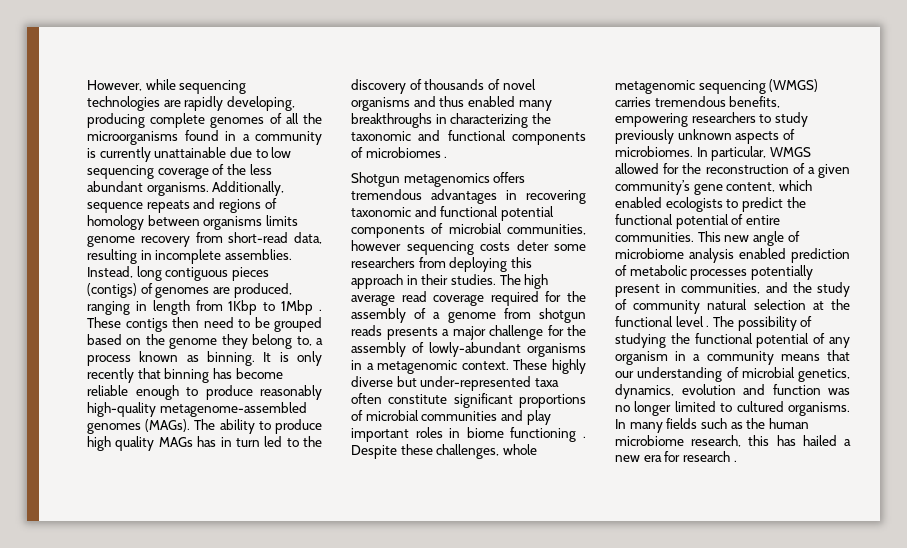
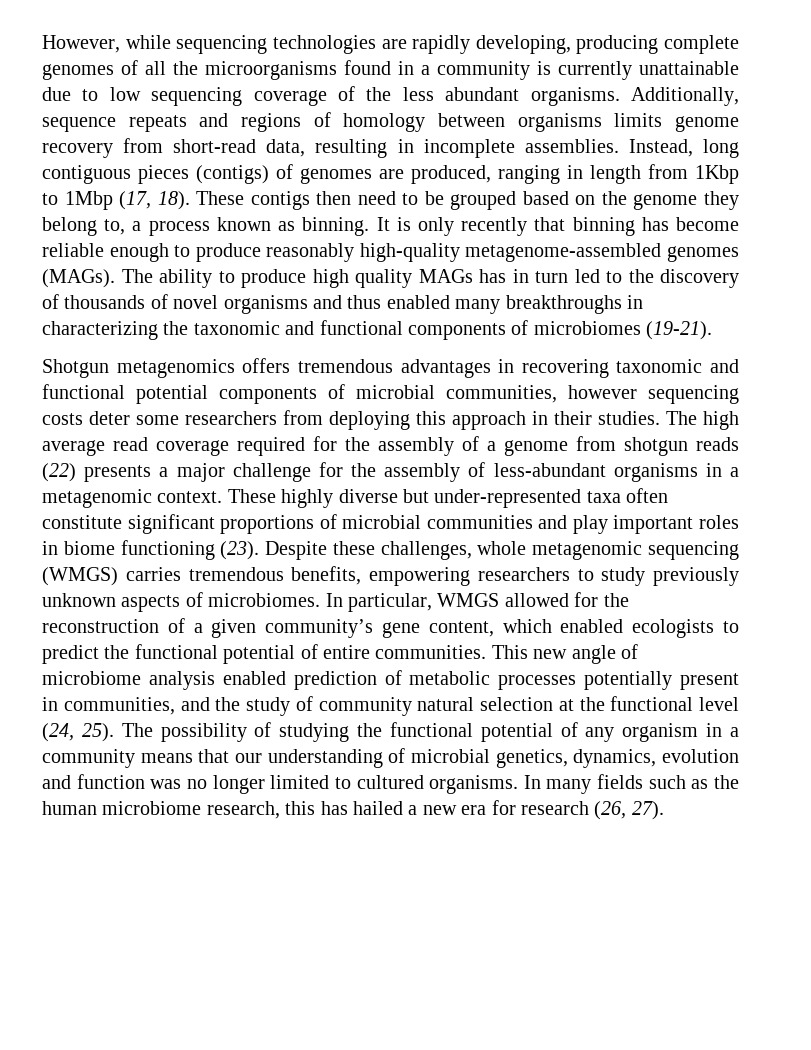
- Instead, long contiguous pieces (contigs) of genomes are produced, ranging in length from 1Kbp to 1Mbp .
+ Instead, long contiguous pieces (contigs) of genomes are produced, ranging in length from 1Kbp to 1Mbp (17, 18).
- The ability to produce high quality MAGs has in turn led to the discovery of thousands of novel organisms and thus enabled many breakthroughs in characterizing the taxonomic and functional components of microbiomes .
+ The ability to produce high quality MAGs has in turn led to the discovery of thousands of novel organisms and thus enabled many breakthroughs in characterizing the taxonomic and functional components of microbiomes (19-21).
- The high average read coverage required for the assembly of a genome from shotgun reads presents a major challenge for the assembly of lowly-abundant organisms in a metagenomic context.
+ The high average read coverage required for the assembly of a genome from shotgun reads (22) presents a major challenge for the assembly of less-abundant organisms in a metagenomic context.
- These highly diverse but under-represented taxa often constitute significant proportions of microbial communities and play important roles in biome functioning .
+ These highly diverse but under-represented taxa often constitute significant proportions of microbial communities and play important roles in biome functioning (23).
- This new angle of microbiome analysis enabled prediction of metabolic processes potentially present in communities, and the study of community natural selection at the functional level .
+ This new angle of microbiome analysis enabled prediction of metabolic processes potentially present in communities, and the study of community natural selection at the functional level (24, 25).
- In many fields such as the human microbiome research, this has hailed a new era for research .
+ In many fields such as the human microbiome research, this has hailed a new era for research (26, 27).

